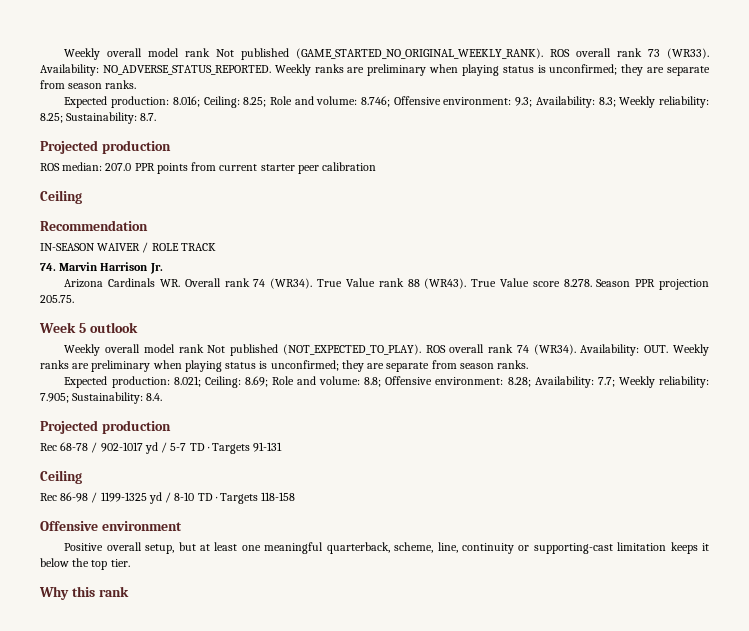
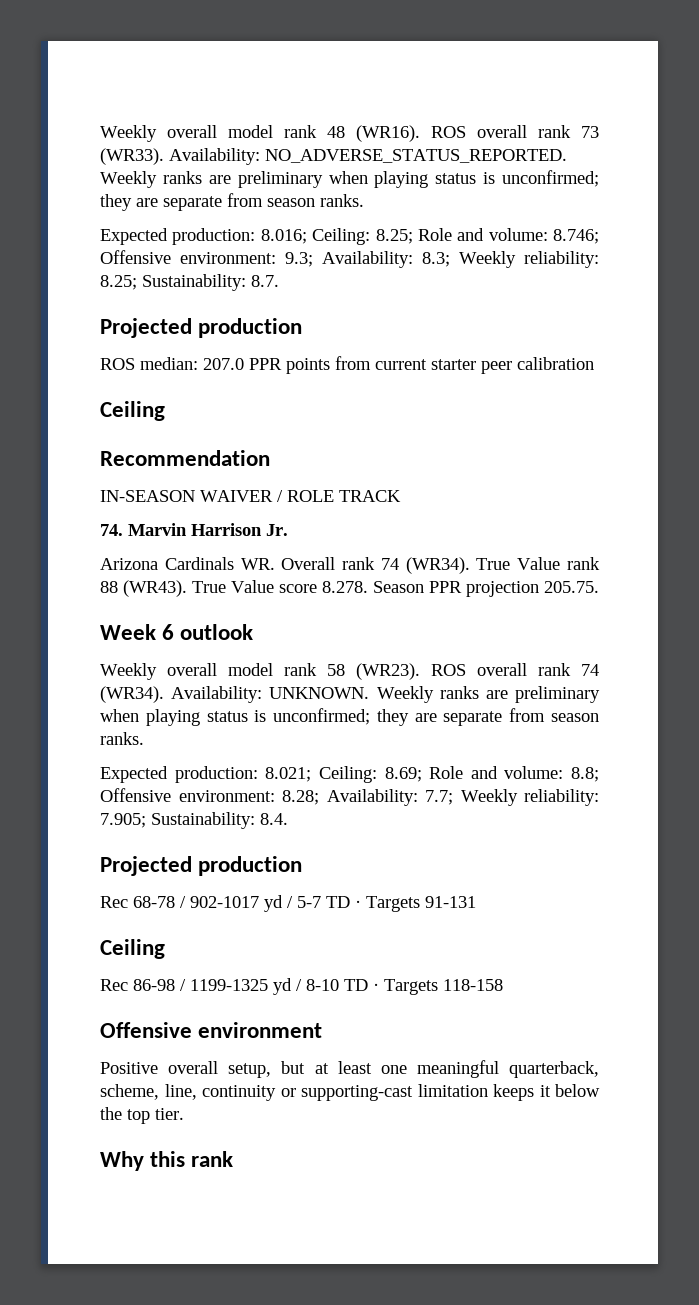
- Weekly overall model rank Not published (GAME_STARTED_NO_ORIGINAL_WEEKLY_RANK).
+ Weekly overall model rank 48 (WR16).
- Week 5 outlook
+ Week 6 outlook
- Weekly overall model rank Not published (NOT_EXPECTED_TO_PLAY).
+ Weekly overall model rank 58 (WR23).
- Availability: OUT. Weekly ranks are preliminary when playing status is unconfirmed; they are separate from season ranks.
+ Availability: UNKNOWN. Weekly ranks are preliminary when playing status is unconfirmed; they are separate from season ranks.

